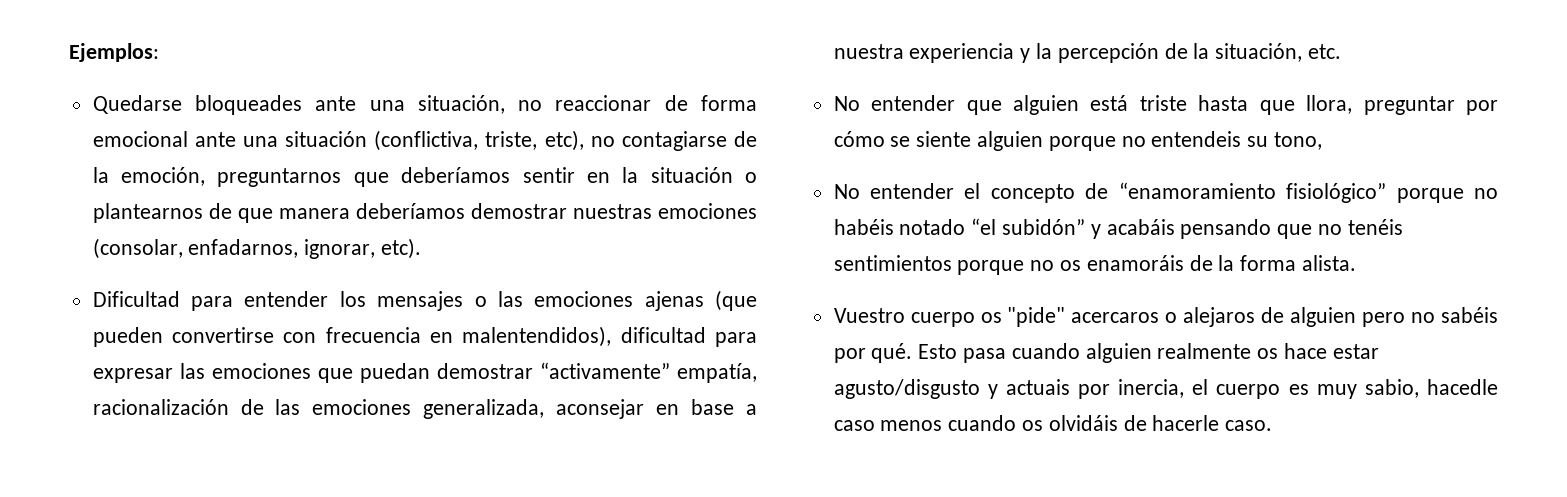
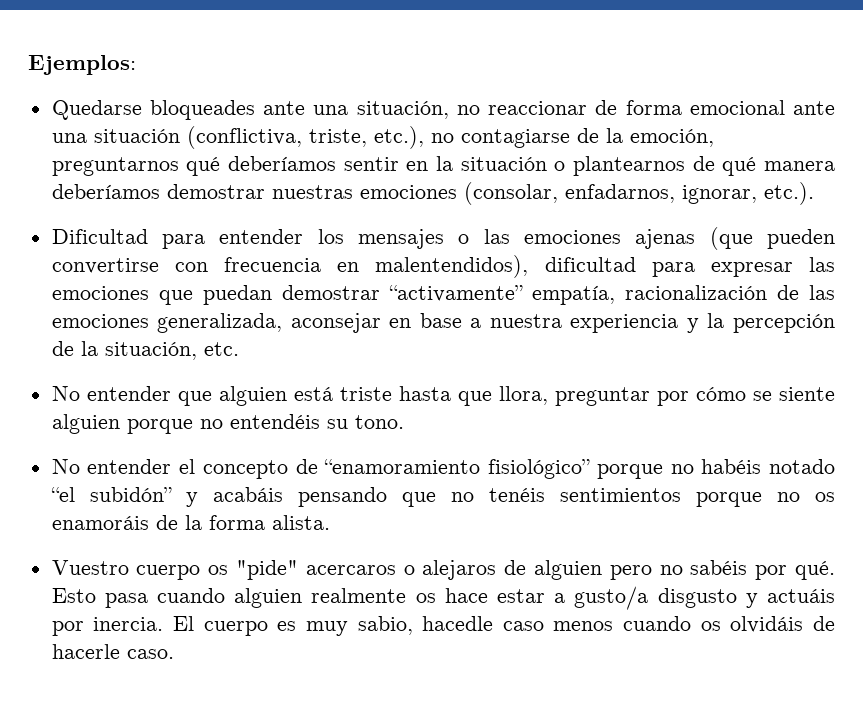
- Quedarse bloqueades ante una situación, no reaccionar de forma emocional ante una situación (conflictiva, triste, etc), no contagiarse de la emoción, preguntarnos que deberíamos sentir en la situación o plantearnos de que manera deberíamos demostrar nuestras emociones (consolar, enfadarnos, ignorar, etc).
+ Quedarse bloqueades ante una situación, no reaccionar de forma emocional ante una situación (conflictiva, triste, etc.), no contagiarse de la emoción, preguntarnos qué deberíamos sentir en la situación o plantearnos de qué manera deberíamos demostrar nuestras emociones (consolar, enfadarnos, ignorar, etc.).
- No entender que alguien está triste hasta que llora, preguntar por cómo se siente alguien porque no entendeis su tono,
+ No entender que alguien está triste hasta que llora, preguntar por cómo se siente alguien porque no entendéis su tono.
- Esto pasa cuando alguien realmente os hace estar agusto/disgusto y actuais por inercia, el cuerpo es muy sabio, hacedle caso menos cuando os olvidáis de hacerle caso.
+ Esto pasa cuando alguien realmente os hace estar a gusto/a disgusto y actuáis por inercia. El cuerpo es muy sabio, hacedle caso menos cuando os olvidáis de hacerle caso.

